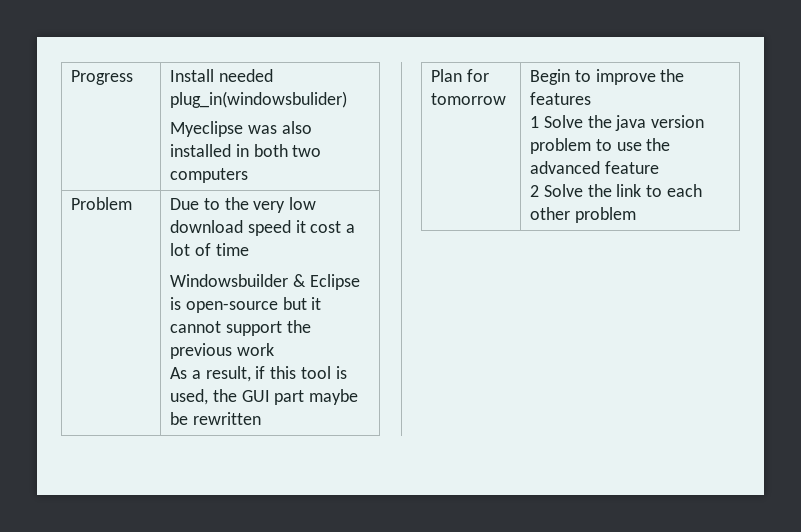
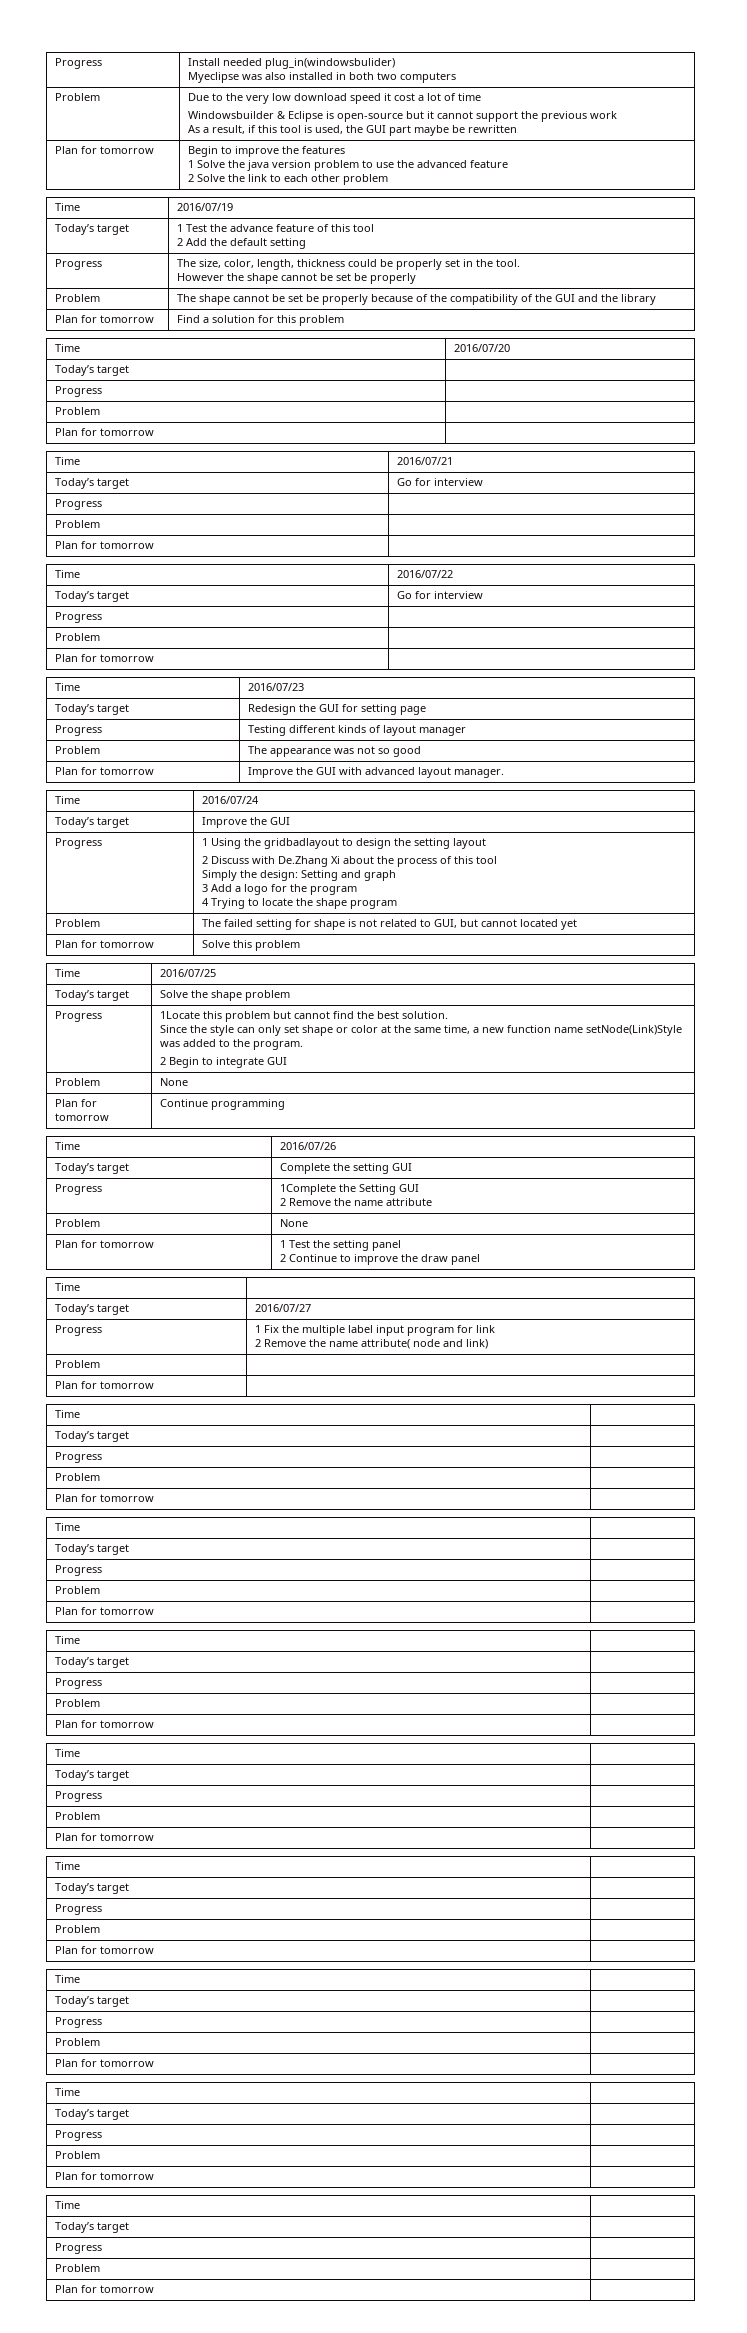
+ Time | 2016/07/19
+ Today’s target | 1 Test the advance feature of this tool
+ 2 Add the default setting
+ Progress | The size, color, length, thickness could be properly set in the tool.
+ However the shape cannot be set be properly
+ Problem | The shape cannot be set be properly because of the compatibility of the GUI and the library
+ Plan for tomorrow | Find a solution for this problem
+ Time | 2016/07/20
+ Today’s target |
+ Progress |
+ Problem |
+ Plan for tomorrow |
+ Time | 2016/07/21
+ Today’s target | Go for interview
+ Progress |
+ Problem |
+ Plan for tomorrow |
+ Time | 2016/07/22
+ Today’s target | Go for interview
+ Progress |
+ Problem |
+ Plan for tomorrow |
+ Time | 2016/07/23
+ Today’s target | Redesign the GUI for setting page
+ Progress | Testing different kinds of layout manager
+ Problem | The appearance was not so good
+ Plan for tomorrow | Improve the GUI with advanced layout manager.
+ Time | 2016/07/24
+ Today’s target | Improve the GUI
+ Progress | 1 Using the gridbadlayout to design the setting layout
+ 2 Discuss with De.Zhang Xi about the process of this tool
+ Simply the design: Setting and graph
+ 3 Add a logo for the program
+ 4 Trying to locate the shape program
+ Problem | The failed setting for shape is not related to GUI, but cannot located yet
+ Plan for tomorrow | Solve this problem
+ Time | 2016/07/25
+ Today’s target | Solve the shape problem
+ Progress | 1Locate this problem but cannot find the best solution.
+ Since the style can only set shape or color at the same time, a new function name setNode(Link)Style was added to the program.
+ 2 Begin to integrate GUI
+ Problem | None
+ Plan for tomorrow | Continue programming
+ Time | 2016/07/26
+ Today’s target | Complete the setting GUI
+ Progress | 1Complete the Setting GUI
+ 2 Remove the name attribute
+ Problem | None
+ Plan for tomorrow | 1 Test the setting panel
+ 2 Continue to improve the draw panel
+ Time |
+ Today’s target | 2016/07/27
+ Progress | 1 Fix the multiple label input program for link
+ 2 Remove the name attribute( node and link)
+ Problem |
+ Plan for tomorrow |
+ Time |
+ Today’s target |
+ Progress |
+ Problem |
+ Plan for tomorrow |
+ Time |
+ Today’s target |
+ Progress |
+ Problem |
+ Plan for tomorrow |
+ Time |
+ Today’s target |
+ Progress |
+ Problem |
+ Plan for tomorrow |
+ Time |
+ Today’s target |
+ Progress |
+ Problem |
+ Plan for tomorrow |
+ Time |
+ Today’s target |
+ Progress |
+ Problem |
+ Plan for tomorrow |
+ Time |
+ Today’s target |
+ Progress |
+ Problem |
+ Plan for tomorrow |
+ Time |
+ Today’s target |
+ Progress |
+ Problem |
+ Plan for tomorrow |
+ Time |
+ Today’s target |
+ Progress |
+ Problem |
+ Plan for tomorrow |

